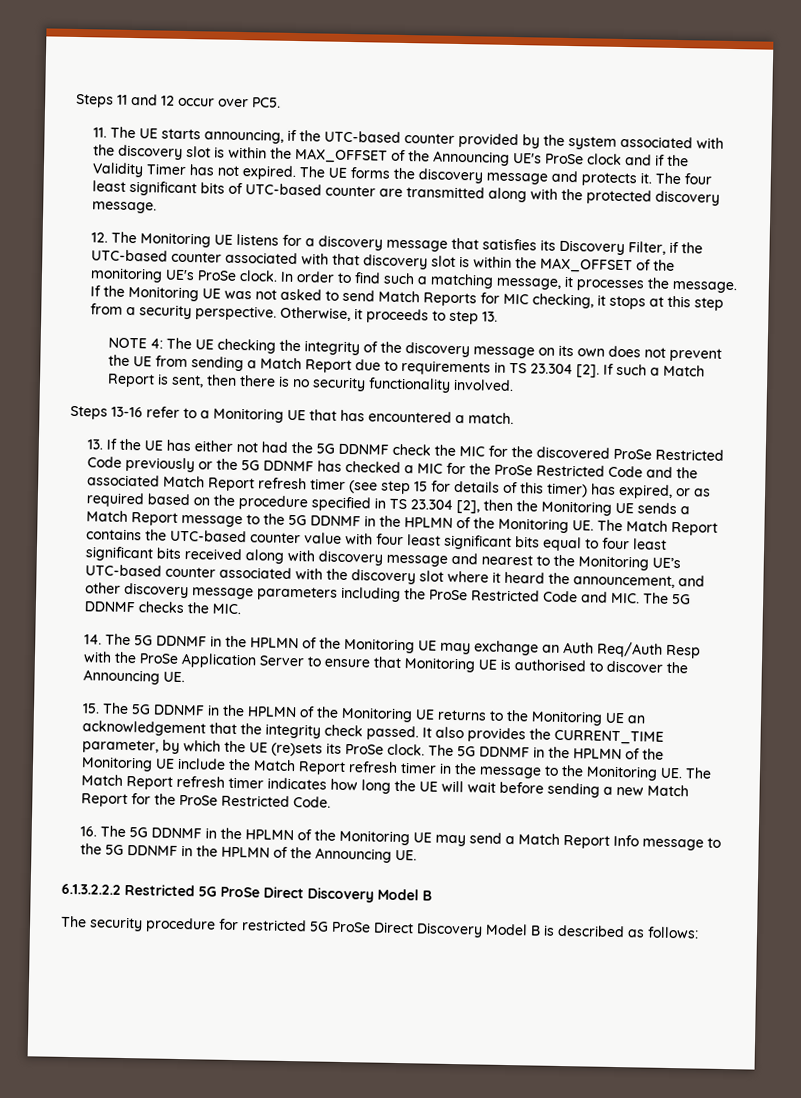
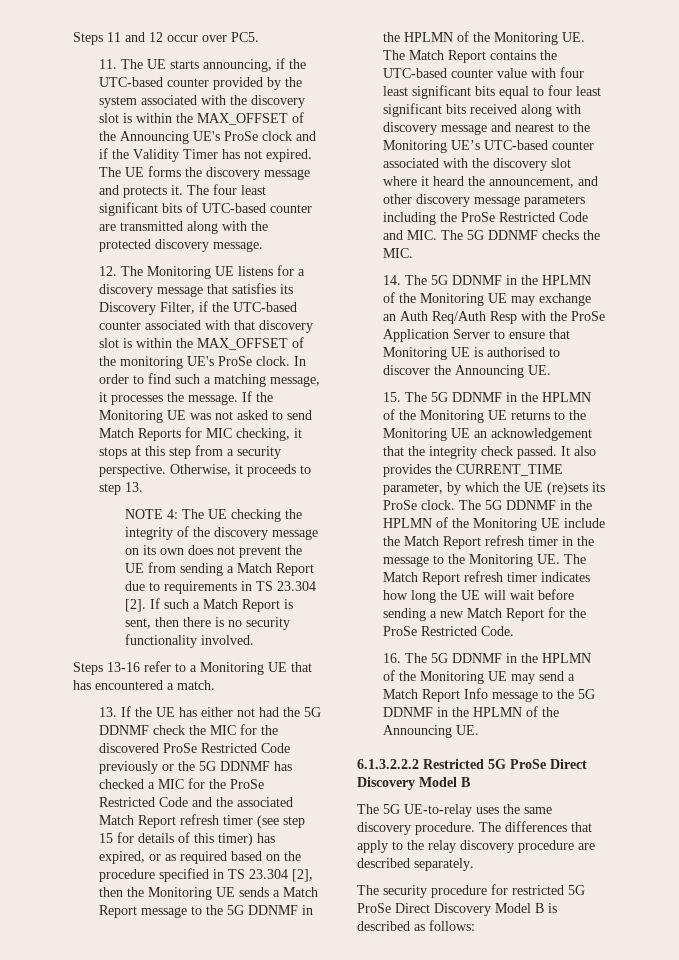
+ The 5G UE-to-relay uses the same discovery procedure. The differences that apply to the relay discovery procedure are described separately.

